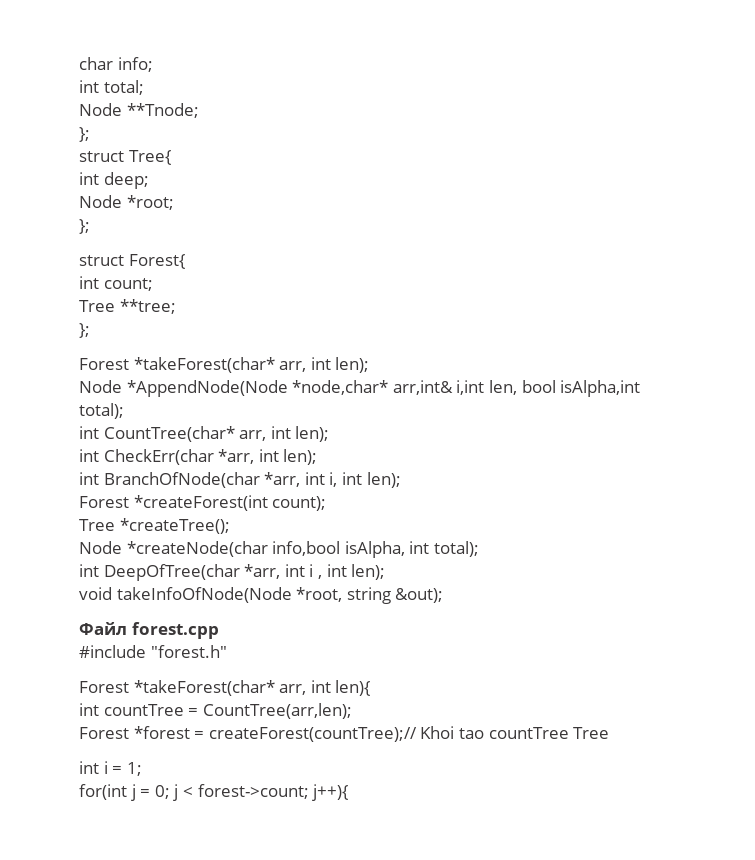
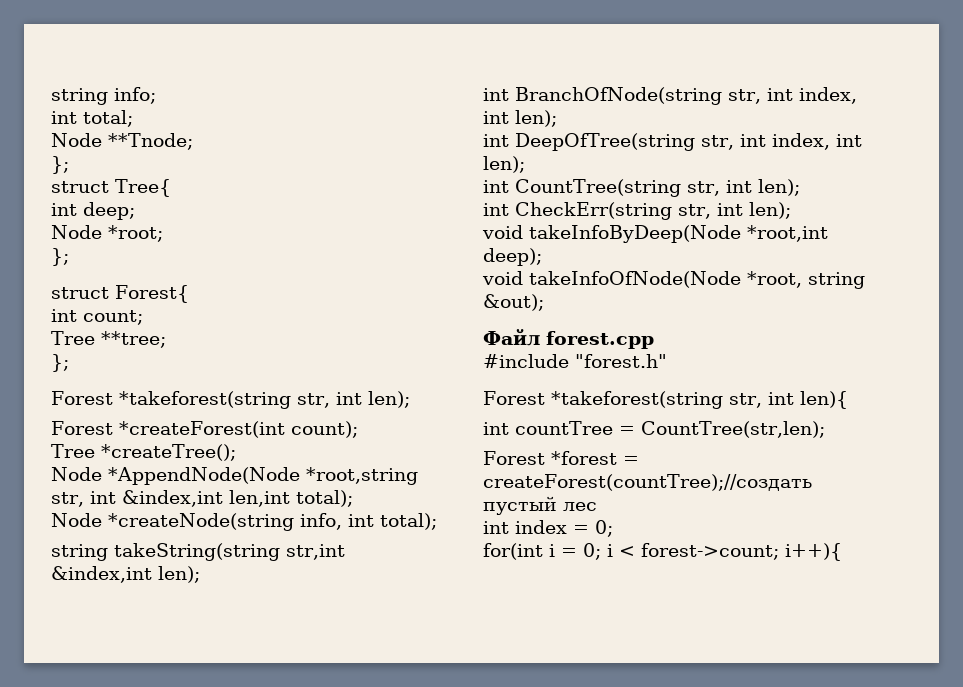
- char info;
+ string info;
- Forest *takeForest(char* arr, int len);
- Node *AppendNode(Node *node,char* arr,int& i,int len, bool isAlpha,int total);
- int CountTree(char* arr, int len);
- int CheckErr(char *arr, int len);
- int BranchOfNode(char *arr, int i, int len);
+ Forest *takeforest(string str, int len);
- Node *createNode(char info,bool isAlpha, int total);
- int DeepOfTree(char *arr, int i , int len);
+ Node *AppendNode(Node *root,string str, int &index,int len,int total);
+ Node *createNode(string info, int total);
+ string takeString(string str,int &index,int len);
+ int BranchOfNode(string str, int index, int len);
+ int DeepOfTree(string str, int index, int len);
+ int CountTree(string str, int len);
+ int CheckErr(string str, int len);
+ void takeInfoByDeep(Node *root,int deep);
- Forest *takeForest(char* arr, int len){
+ Forest *takeforest(string str, int len){
- int countTree = CountTree(arr,len);
+ int countTree = CountTree(str,len);
- Forest *forest = createForest(countTree);// Khoi tao countTree Tree
- int i = 1;
- for(int j = 0; j < forest->count; j++){
+ Forest *forest = createForest(countTree);//создать пустый лес
+ int index = 0;
+ for(int i = 0; i < forest->count; i++){

